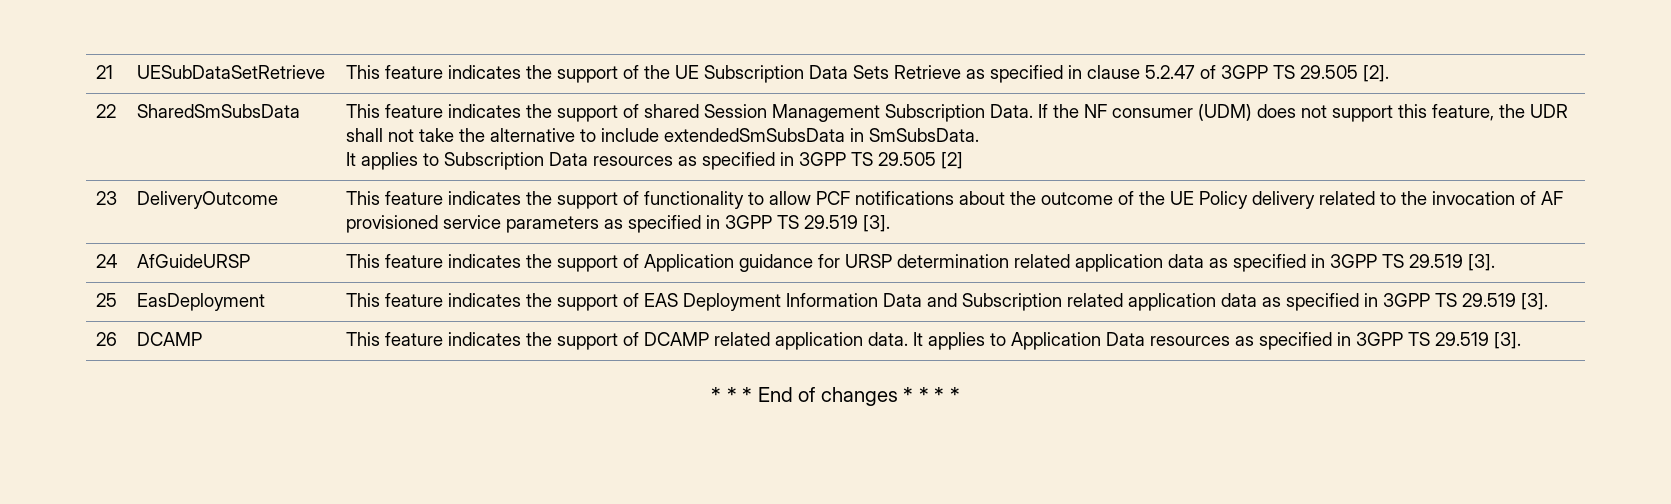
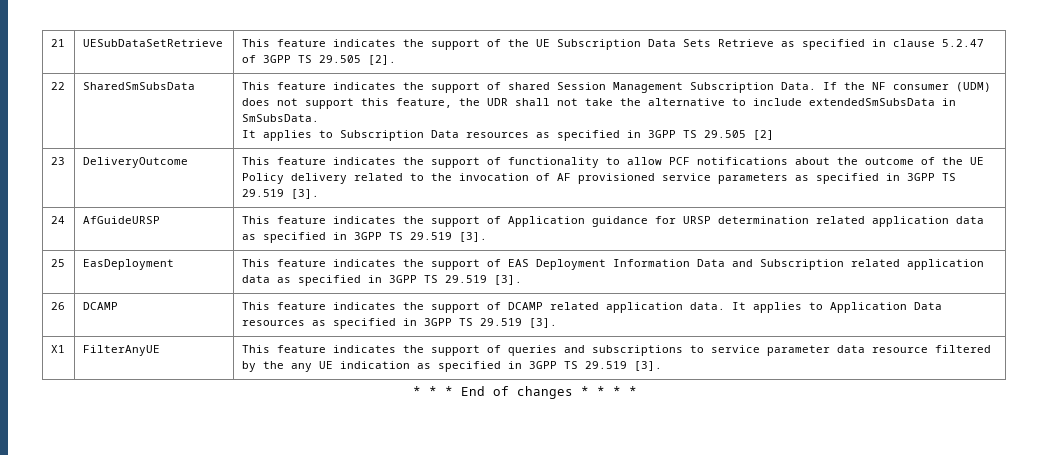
+ X1 | FilterAnyUE | This feature indicates the support of queries and subscriptions to service parameter data resource filtered by the any UE indication as specified in 3GPP TS 29.519 [3].

